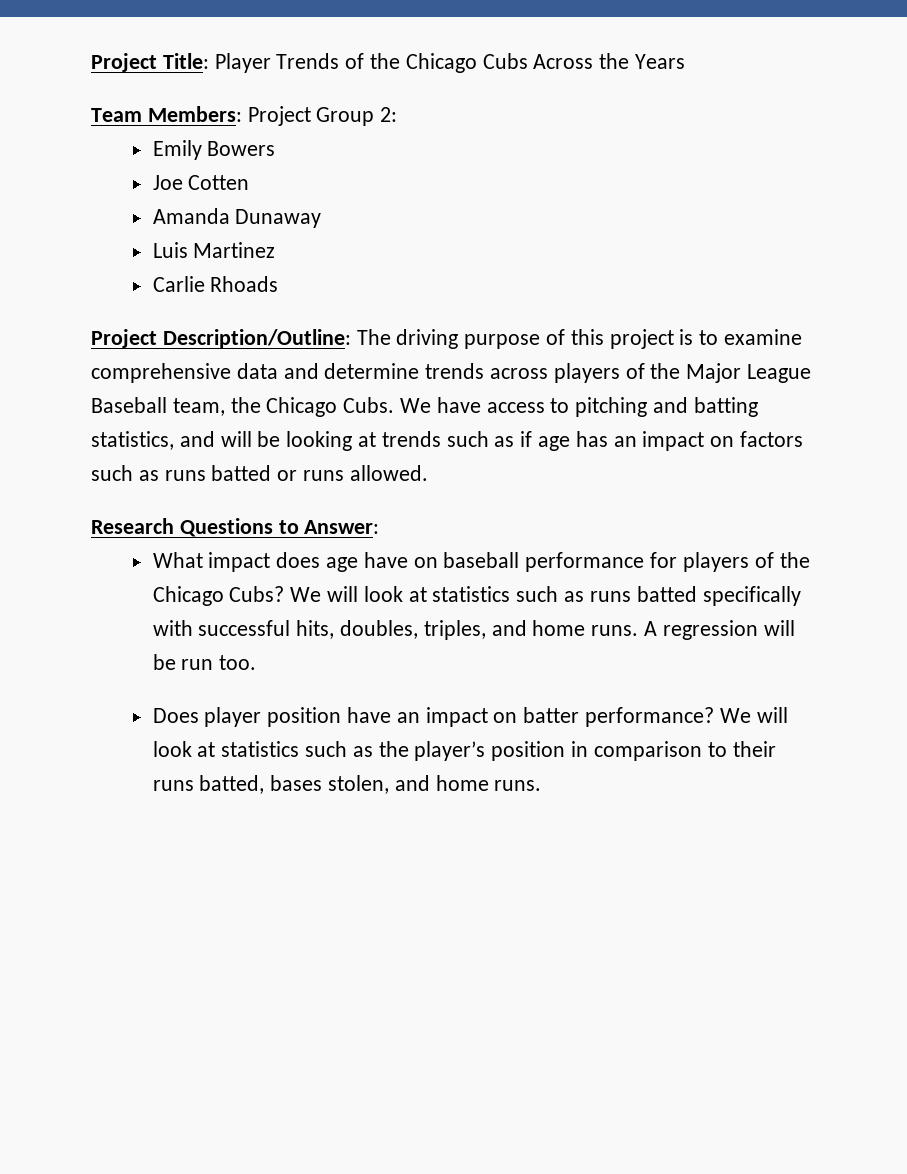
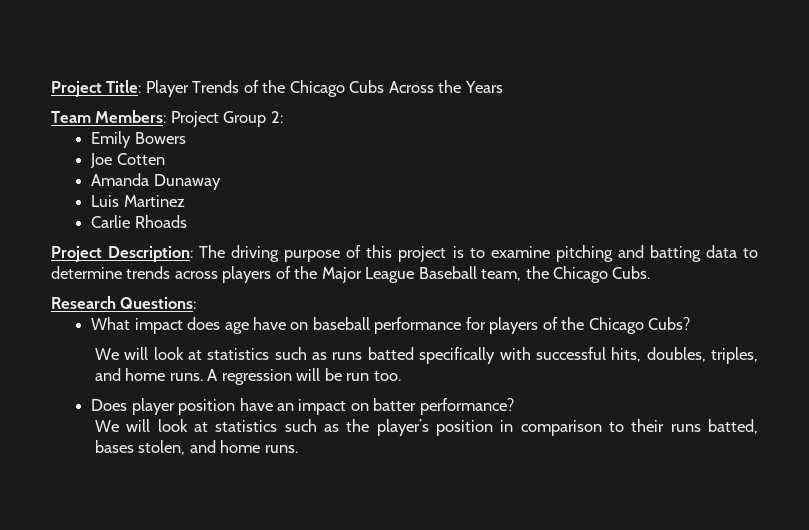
- Project Description/Outline: The driving purpose of this project is to examine comprehensive data and determine trends across players of the Major League Baseball team, the Chicago Cubs. We have access to pitching and batting statistics, and will be looking at trends such as if age has an impact on factors such as runs batted or runs allowed.
- Research Questions to Answer:
+ Project Description: The driving purpose of this project is to examine pitching and batting data to determine trends across players of the Major League Baseball team, the Chicago Cubs.
+ Research Questions:
- What impact does age have on baseball performance for players of the Chicago Cubs? We will look at statistics such as runs batted specifically with successful hits, doubles, triples, and home runs.
+ What impact does age have on baseball performance for players of the Chicago Cubs?
+ We will look at statistics such as runs batted specifically with successful hits, doubles, triples, and home runs.
- Does player position have an impact on batter performance? We will look at statistics such as the player’s position in comparison to their runs batted, bases stolen, and home runs.
+ Does player position have an impact on batter performance?
+ We will look at statistics such as the player’s position in comparison to their runs batted, bases stolen, and home runs.

